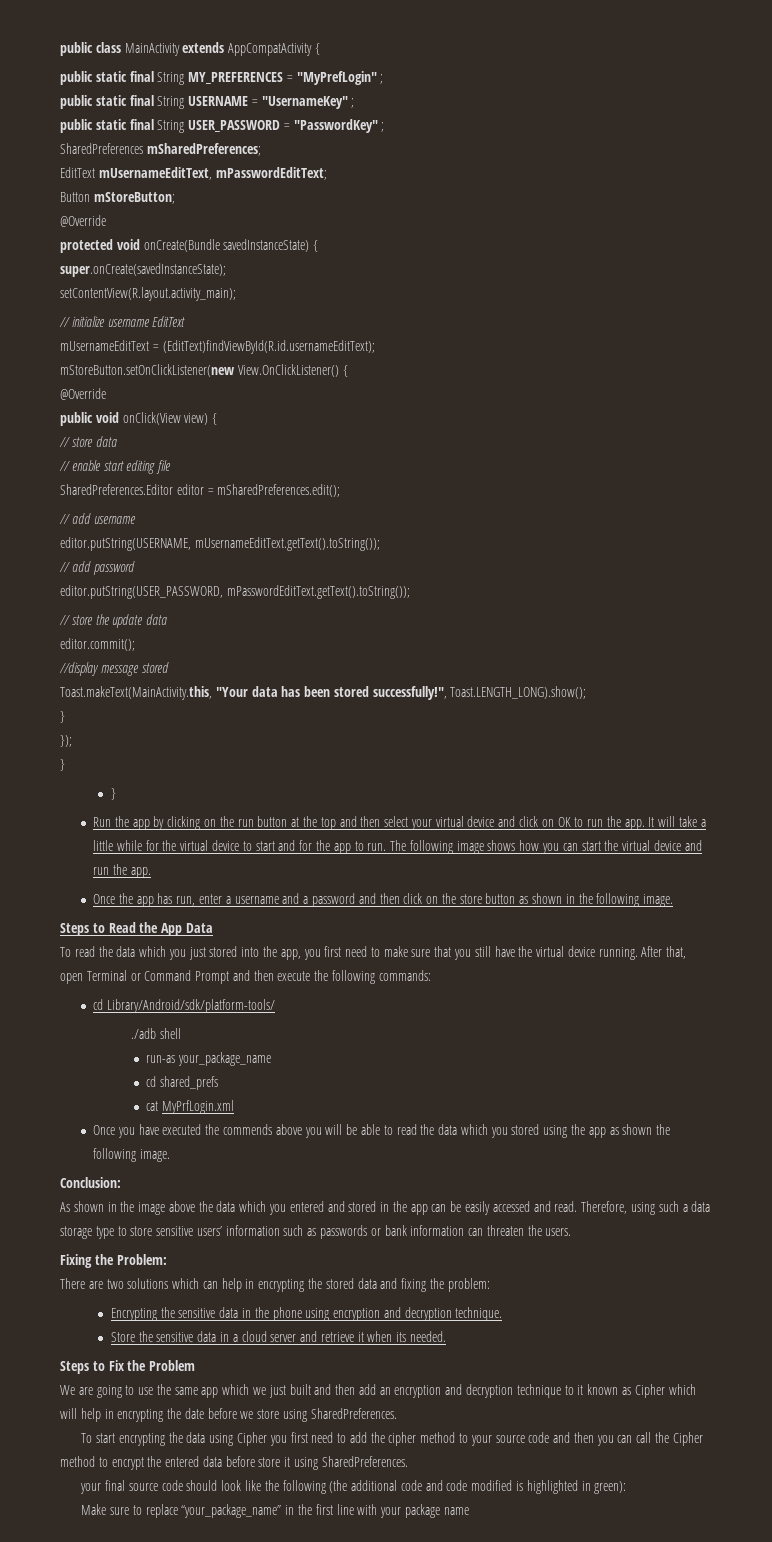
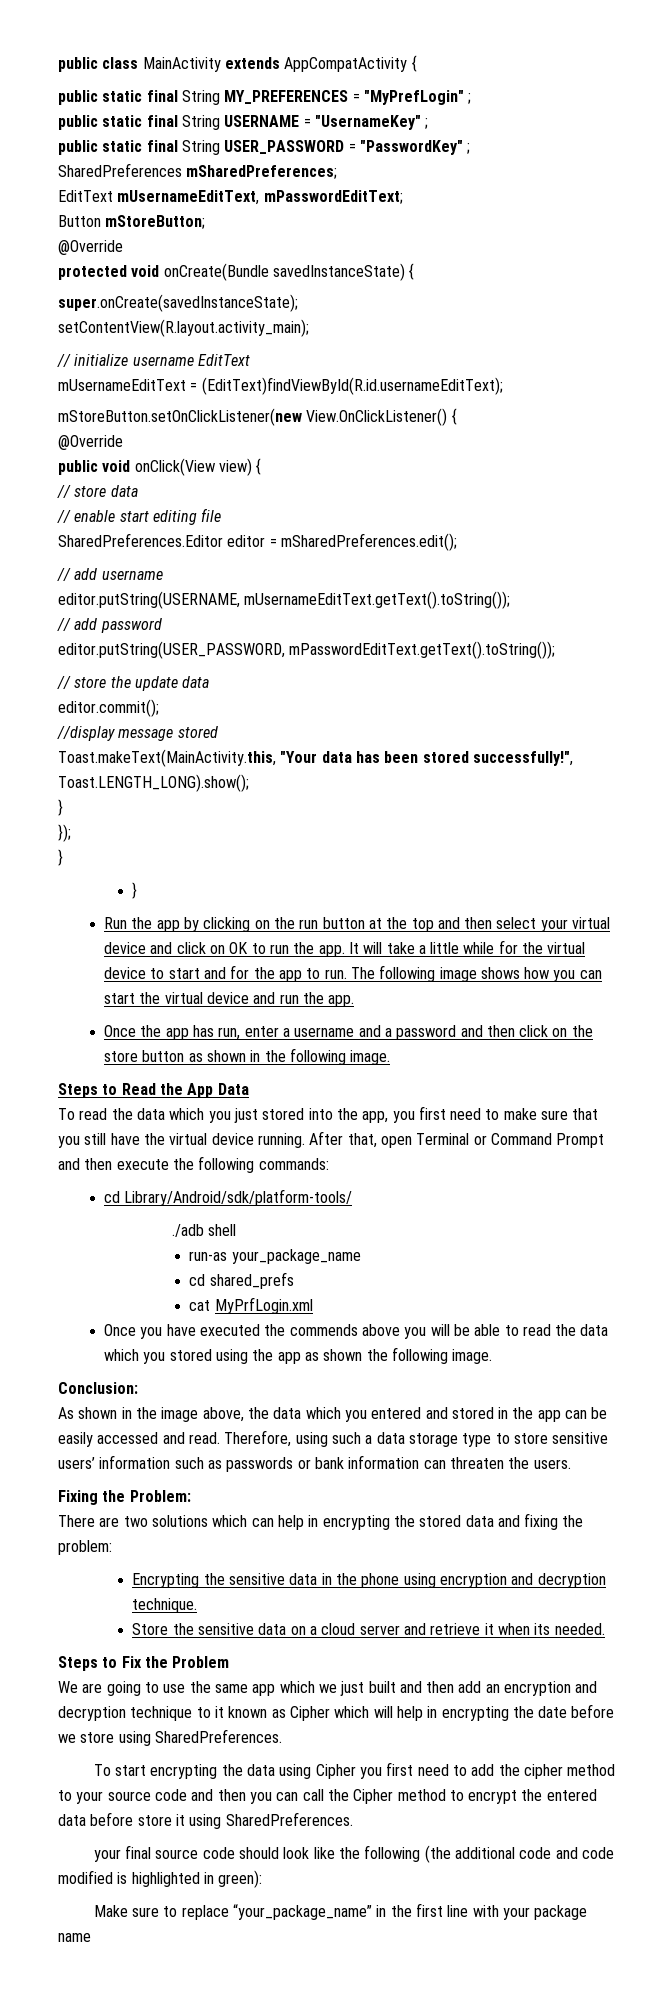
- As shown in the image above the data which you entered and stored in the app can be easily accessed and read.
+ As shown in the image above, the data which you entered and stored in the app can be easily accessed and read.
- Store the sensitive data in a cloud server and retrieve it when its needed.
+ Store the sensitive data on a cloud server and retrieve it when its needed.

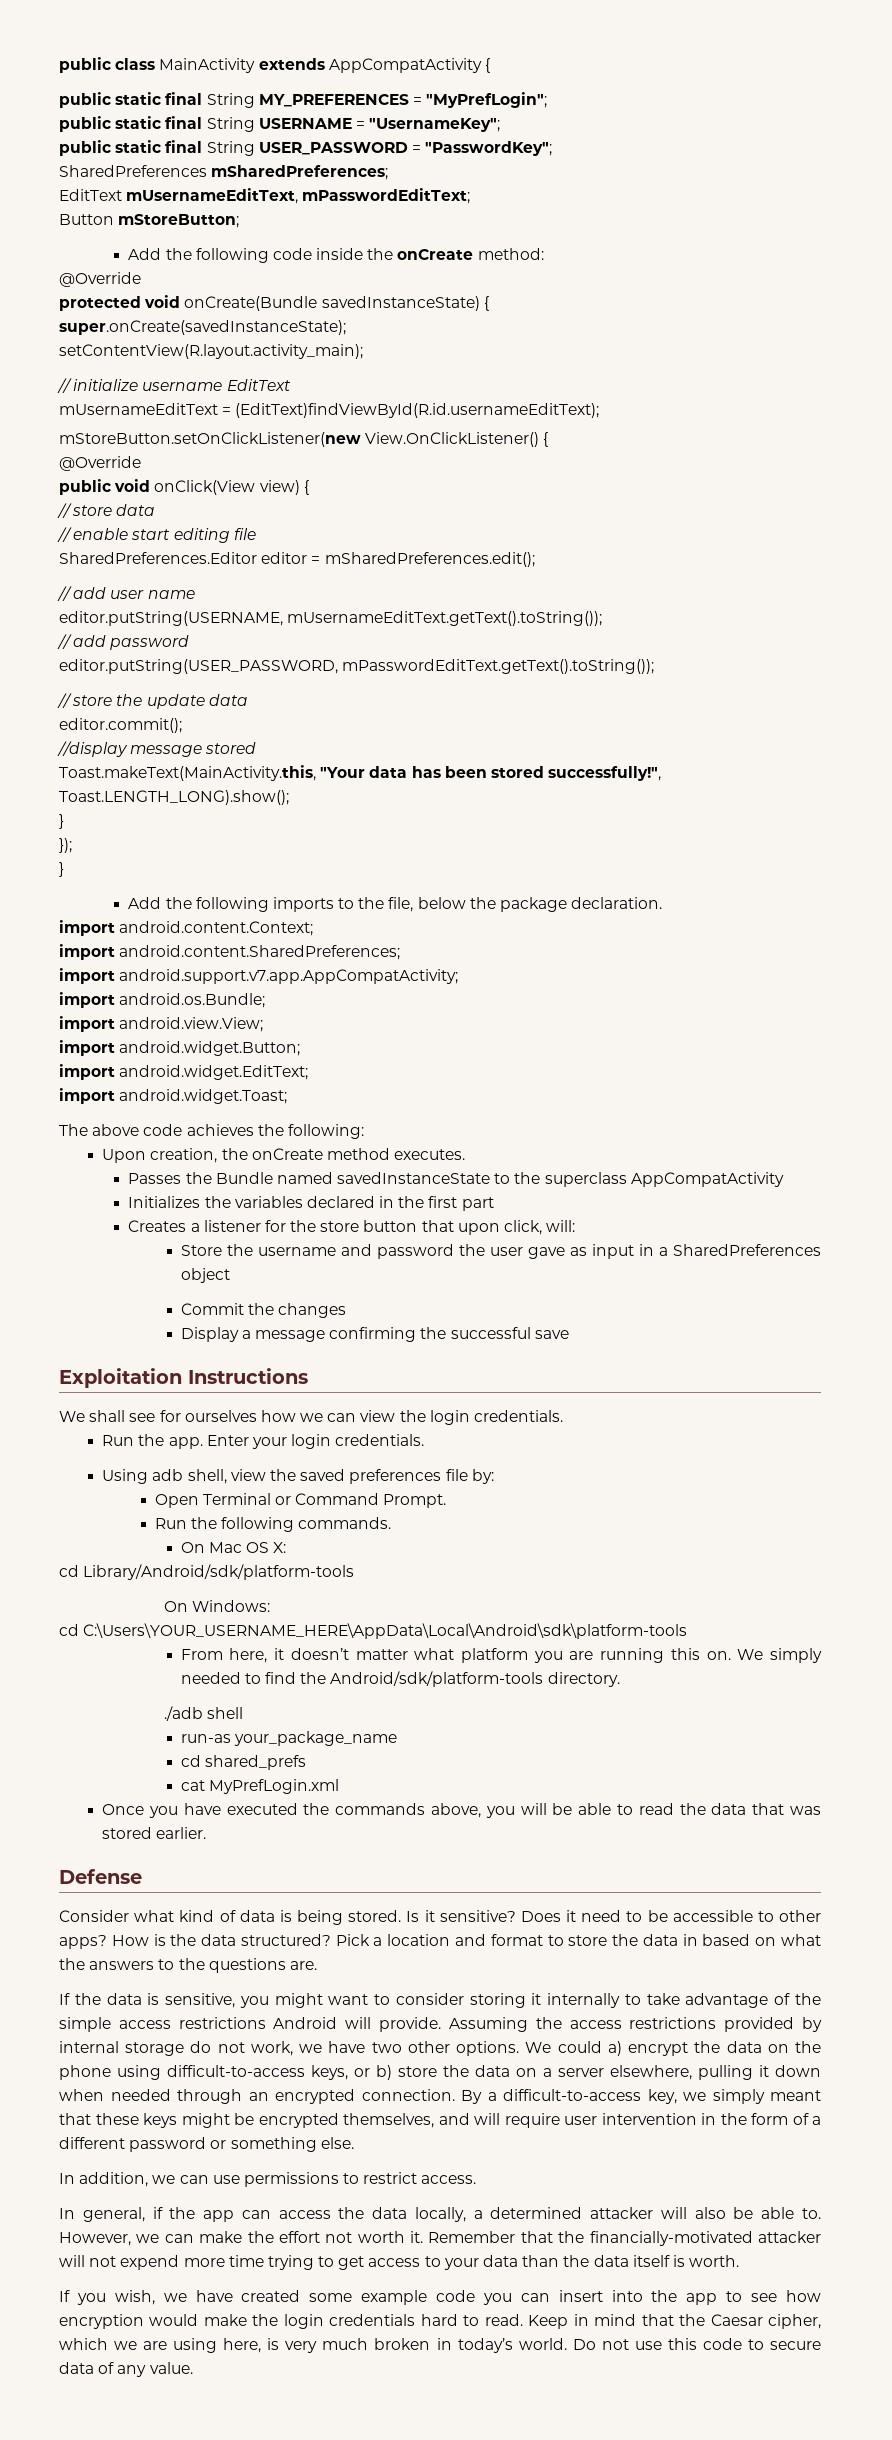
- public static final String MY_PREFERENCES = "MyPrefLogin" ;
+ public static final String MY_PREFERENCES = "MyPrefLogin";
- public static final String USERNAME = "UsernameKey" ;
+ public static final String USERNAME = "UsernameKey";
- public static final String USER_PASSWORD = "PasswordKey" ;
+ public static final String USER_PASSWORD = "PasswordKey";
+ Add the following code inside the onCreate method:
- // add username
+ // add user name
  });
  }
- }
- Run the app by clicking on the run button at the top and then select your virtual device and click on OK to run the app. It will take a little while for the virtual device to start and for the app to run. The following image shows how you can start the virtual device and run the app.
- Once the app has run, enter a username and a password and then click on the store button as shown in the following image.
- Steps to Read the App Data
- To read the data which you just stored into the app, you first need to make sure that you still have the virtual device running. After that, open Terminal or Command Prompt and then execute the following commands:
- cd Library/Android/sdk/platform-tools/
+ Add the following imports to the file, below the package declaration.
+ import android.content.Context;
+ import android.content.SharedPreferences;
+ import android.support.v7.app.AppCompatActivity;
+ import android.os.Bundle;
+ import android.view.View;
+ import android.widget.Button;
+ import android.widget.EditText;
+ import android.widget.Toast;
+ The above code achieves the following:
+ Upon creation, the onCreate method executes.
+ Passes the Bundle named savedInstanceState to the superclass AppCompatActivity
+ Initializes the variables declared in the first part
+ Creates a listener for the store button that upon click, will:
+ Store the username and password the user gave as input in a SharedPreferences object
+ Commit the changes
+ Display a message confirming the successful save
+ Exploitation Instructions
+ We shall see for ourselves how we can view the login credentials.
+ Run the app. Enter your login credentials.
+ Using adb shell, view the saved preferences file by:
+ Open Terminal or Command Prompt.
+ Run the following commands.
+ On Mac OS X:
+ cd Library/Android/sdk/platform-tools
+ On Windows:
+ cd C:\Users\YOUR_USERNAME_HERE\AppData\Local\Android\sdk\platform-tools
+ From here, it doesn’t matter what platform you are running this on. We simply needed to find the Android/sdk/platform-tools directory.
- cat MyPrfLogin.xml
+ cat MyPrefLogin.xml
- Once you have executed the commends above you will be able to read the data which you stored using the app as shown the following image.
- Conclusion:
- As shown in the image above, the data which you entered and stored in the app can be easily accessed and read. Therefore, using such a data storage type to store sensitive users’ information such as passwords or bank information can threaten the users.
- Fixing the Problem:
- There are two solutions which can help in encrypting the stored data and fixing the problem:
- Encrypting the sensitive data in the phone using encryption and decryption technique.
- Store the sensitive data on a cloud server and retrieve it when its needed.
- Steps to Fix the Problem
- We are going to use the same app which we just built and then add an encryption and decryption technique to it known as Cipher which will help in encrypting the date before we store using SharedPreferences.
- To start encrypting the data using Cipher you first need to add the cipher method to your source code and then you can call the Cipher method to encrypt the entered data before store it using SharedPreferences.
- your final source code should look like the following (the additional code and code modified is highlighted in green):
- Make sure to replace “your_package_name” in the first line with your package name
+ Once you have executed the commands above, you will be able to read the data that was stored earlier.
+ Defense
+ Consider what kind of data is being stored. Is it sensitive? Does it need to be accessible to other apps? How is the data structured? Pick a location and format to store the data in based on what the answers to the questions are.
+ If the data is sensitive, you might want to consider storing it internally to take advantage of the simple access restrictions Android will provide. Assuming the access restrictions provided by internal storage do not work, we have two other options. We could a) encrypt the data on the phone using difficult-to-access keys, or b) store the data on a server elsewhere, pulling it down when needed through an encrypted connection. By a difficult-to-access key, we simply meant that these keys might be encrypted themselves, and will require user intervention in the form of a different password or something else.
+ In addition, we can use permissions to restrict access.
+ In general, if the app can access the data locally, a determined attacker will also be able to. However, we can make the effort not worth it. Remember that the financially-motivated attacker will not expend more time trying to get access to your data than the data itself is worth.
+ If you wish, we have created some example code you can insert into the app to see how encryption would make the login credentials hard to read. Keep in mind that the Caesar cipher, which we are using here, is very much broken in today’s world. Do not use this code to secure data of any value.

